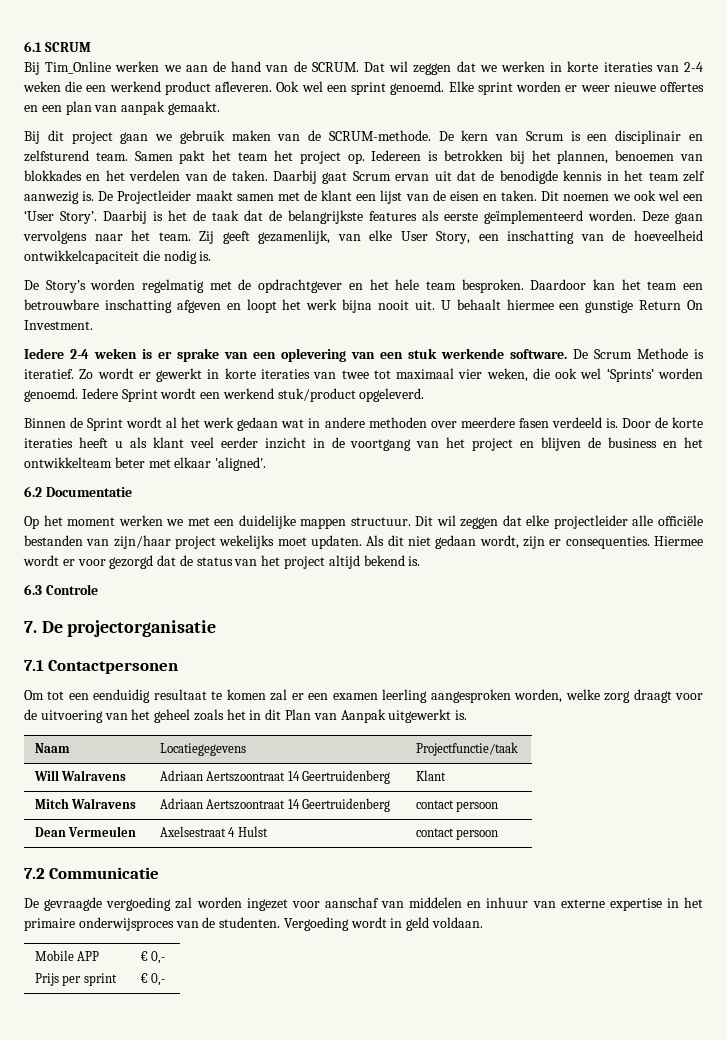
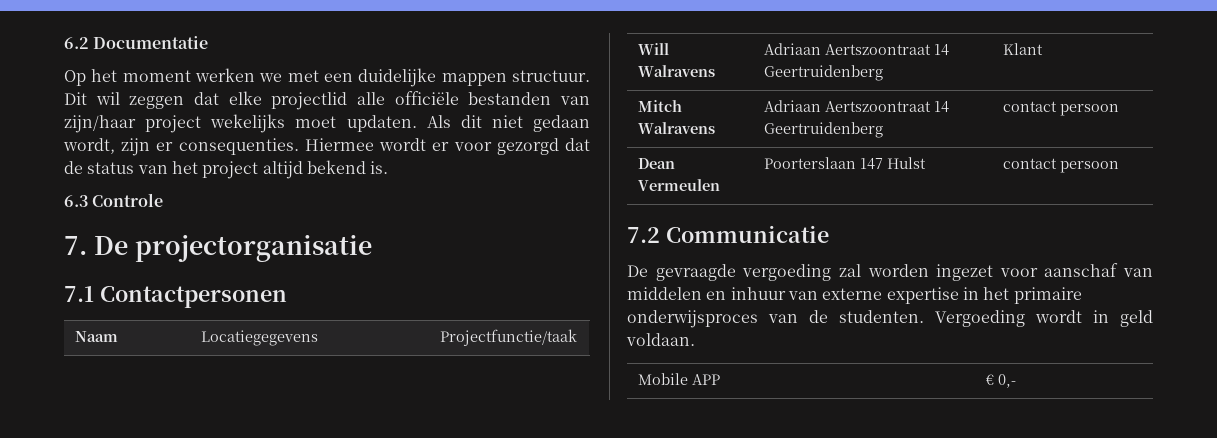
- 6.1 SCRUM
- Bij Tim_Online werken we aan de hand van de SCRUM. Dat wil zeggen dat we werken in korte iteraties van 2-4 weken die een werkend product afleveren. Ook wel een sprint genoemd. Elke sprint worden er weer nieuwe offertes en een plan van aanpak gemaakt.
- Bij dit project gaan we gebruik maken van de SCRUM-methode. De kern van Scrum is een disciplinair en zelfsturend team. Samen pakt het team het project op. Iedereen is betrokken bij het plannen, benoemen van blokkades en het verdelen van de taken. Daarbij gaat Scrum ervan uit dat de benodigde kennis in het team zelf aanwezig is. De Projectleider maakt samen met de klant een lijst van de eisen en taken. Dit noemen we ook wel een ‘User Story’. Daarbij is het de taak dat de belangrijkste features als eerste geïmplementeerd worden. Deze gaan vervolgens naar het team. Zij geeft gezamenlijk, van elke User Story, een inschatting van de hoeveelheid ontwikkelcapaciteit die nodig is.
- De Story’s worden regelmatig met de opdrachtgever en het hele team besproken. Daardoor kan het team een betrouwbare inschatting afgeven en loopt het werk bijna nooit uit. U behaalt hiermee een gunstige Return On Investment.
- Iedere 2-4 weken is er sprake van een oplevering van een stuk werkende software. De Scrum Methode is iteratief. Zo wordt er gewerkt in korte iteraties van twee tot maximaal vier weken, die ook wel ‘Sprints’ worden genoemd. Iedere Sprint wordt een werkend stuk/product opgeleverd.
- Binnen de Sprint wordt al het werk gedaan wat in andere methoden over meerdere fasen verdeeld is. Door de korte iteraties heeft u als klant veel eerder inzicht in de voortgang van het project en blijven de business en het ontwikkelteam beter met elkaar 'aligned'.
- Dit wil zeggen dat elke projectleider alle officiële bestanden van zijn/haar project wekelijks moet updaten.
+ Dit wil zeggen dat elke projectlid alle officiële bestanden van zijn/haar project wekelijks moet updaten.
- Om tot een eenduidig resultaat te komen zal er een examen leerling aangesproken worden, welke zorg draagt voor de uitvoering van het geheel zoals het in dit Plan van Aanpak uitgewerkt is.
- Dean Vermeulen | Axelsestraat 4 Hulst | contact persoon
+ Dean Vermeulen | Poorterslaan 147 Hulst | contact persoon
- Mobile APP
- Prijs per sprint | € 0,-
- € 0,-
+ Mobile APP | € 0,-

